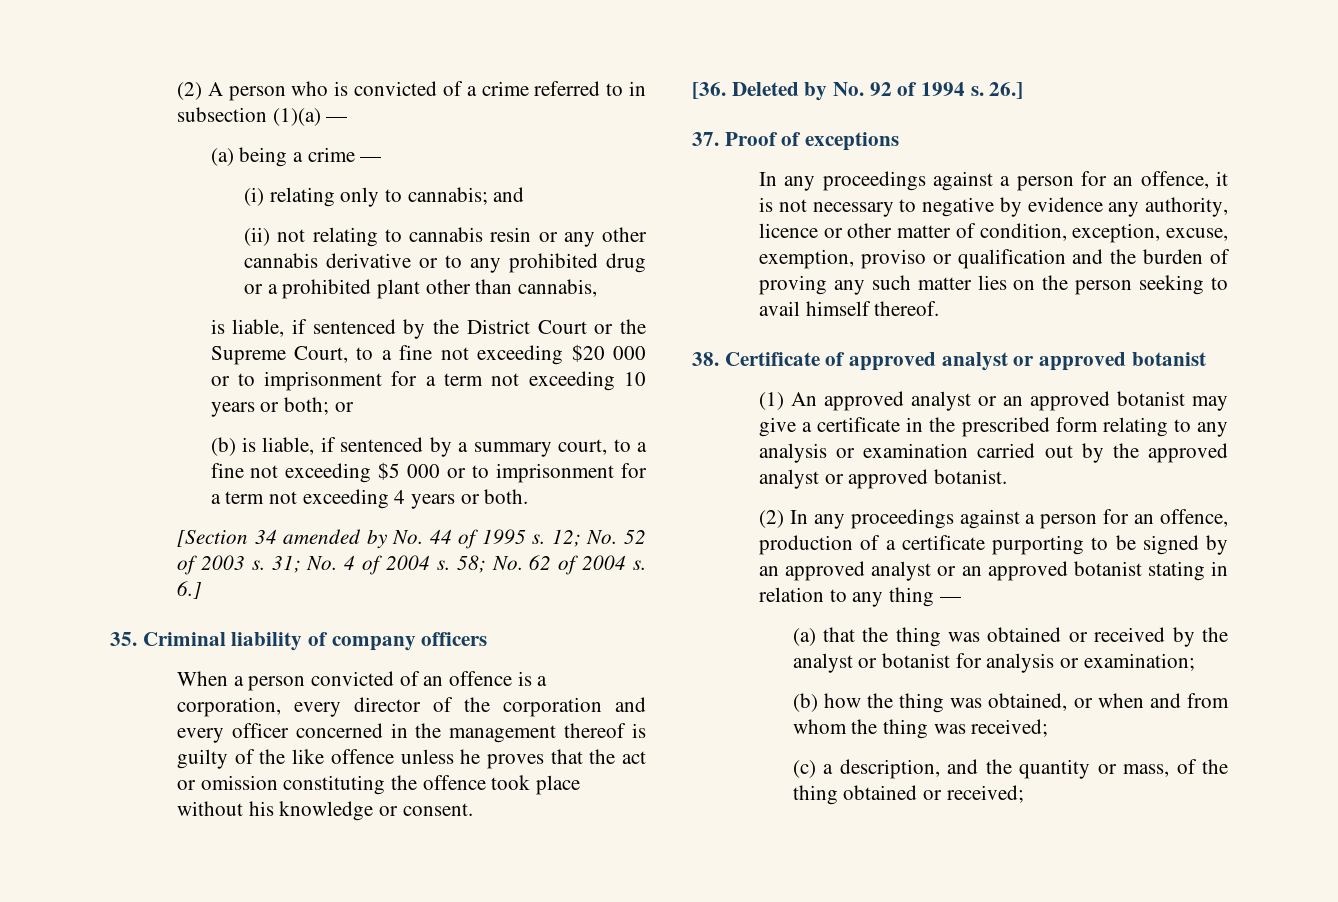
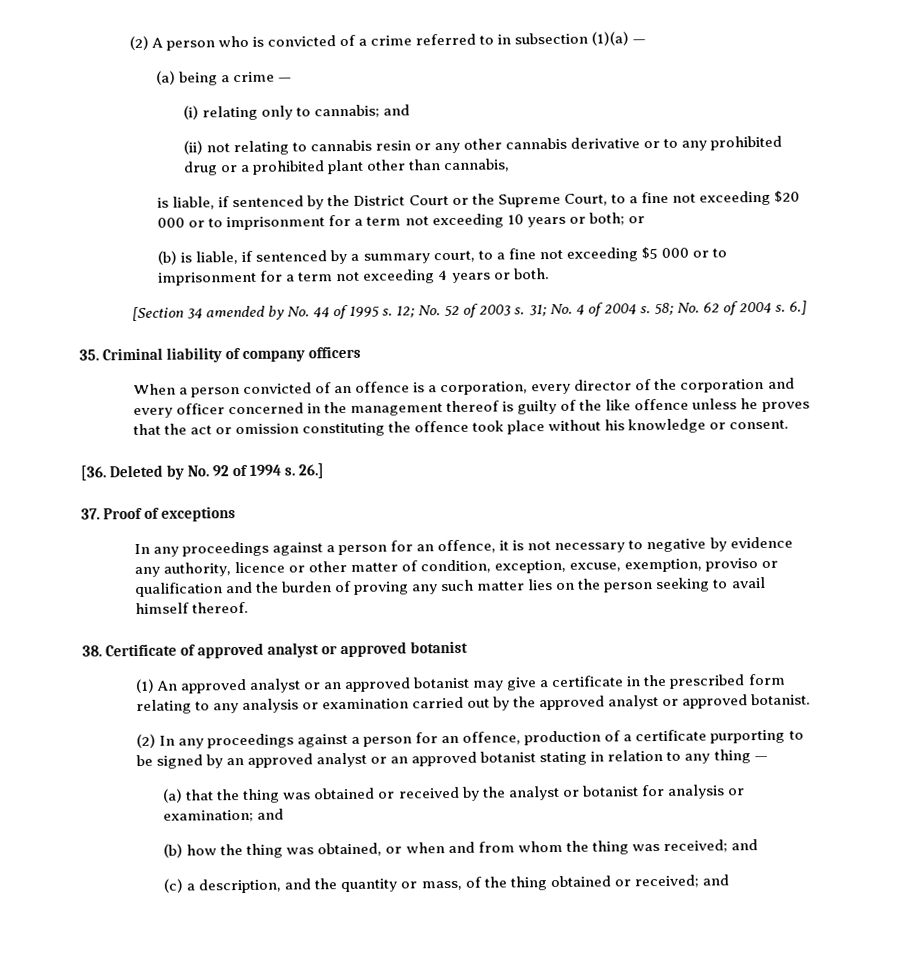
- (a) that the thing was obtained or received by the analyst or botanist for analysis or examination;
+ (a) that the thing was obtained or received by the analyst or botanist for analysis or examination; and
- (b) how the thing was obtained, or when and from whom the thing was received;
+ (b) how the thing was obtained, or when and from whom the thing was received; and
- (c) a description, and the quantity or mass, of the thing obtained or received;
+ (c) a description, and the quantity or mass, of the thing obtained or received; and

